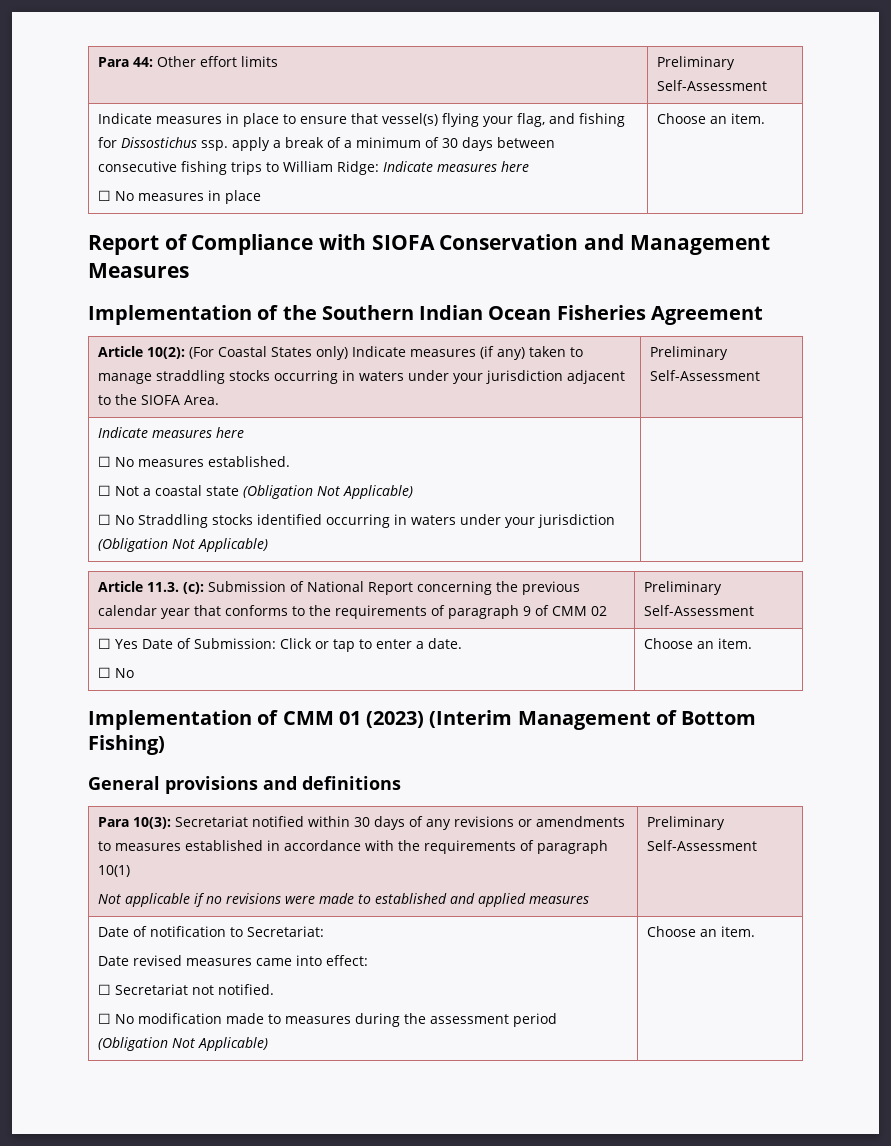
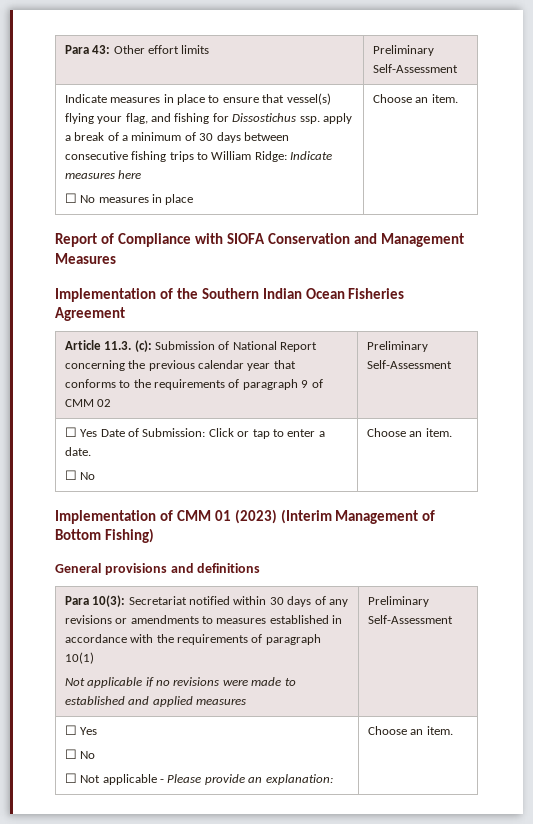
- Para 44: Other effort limits | Preliminary Self-Assessment
+ Para 43: Other effort limits | Preliminary Self-Assessment
- Article 10(2): (For Coastal States only) Indicate measures (if any) taken to manage straddling stocks occurring in waters under your jurisdiction adjacent to the SIOFA Area. | Preliminary Self-Assessment
- Indicate measures here
- ☐ No measures established.
- ☐ Not a coastal state (Obligation Not Applicable)
- ☐ No Straddling stocks identified occurring in waters under your jurisdiction (Obligation Not Applicable) |
  Para 10(3): Secretariat notified within 30 days of any revisions or amendments to measures established in accordance with the requirements of paragraph 10(1)
  Not applicable if no revisions were made to established and applied measures | Preliminary Self-Assessment
- Date of notification to Secretariat:
- Date revised measures came into effect:
- ☐ Secretariat not notified.
- ☐ No modification made to measures during the assessment period (Obligation Not Applicable) | Choose an item.
+ ☐ Yes
+ ☐ No
+ ☐ Not applicable - Please provide an explanation: | Choose an item.

